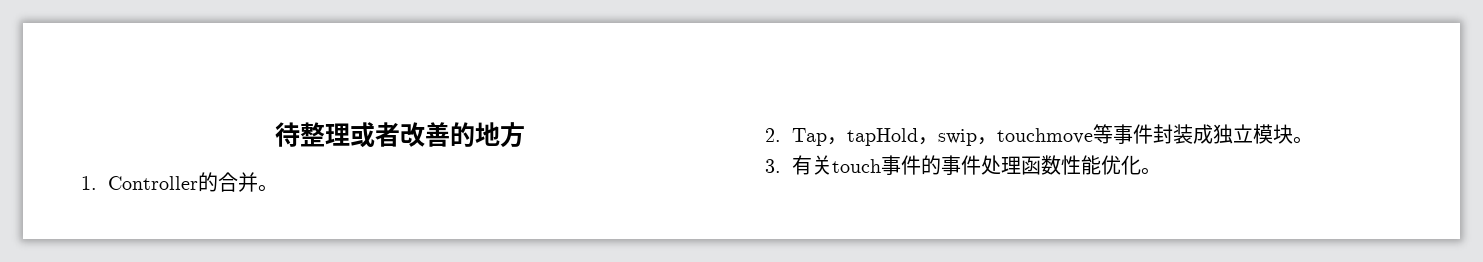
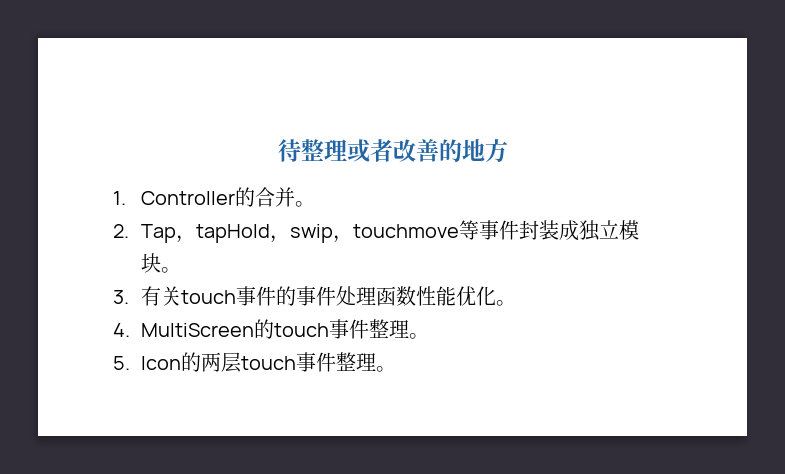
+ 4. MultiScreen的touch事件整理。
+ 5. Icon的两层touch事件整理。

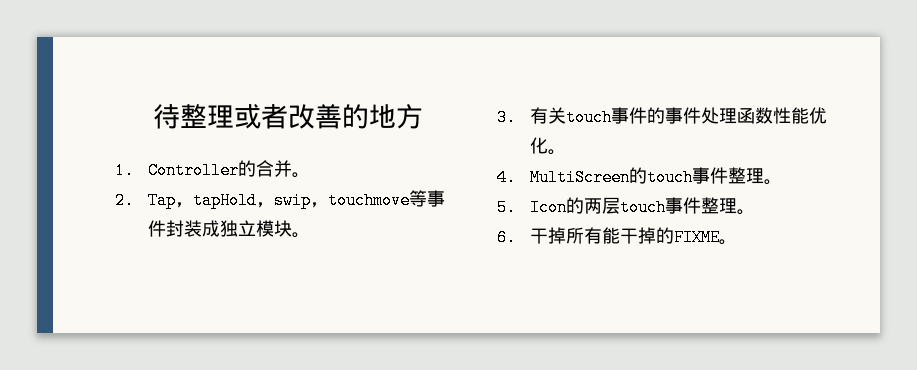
+ 6.干掉所有能干掉的FIXME。

